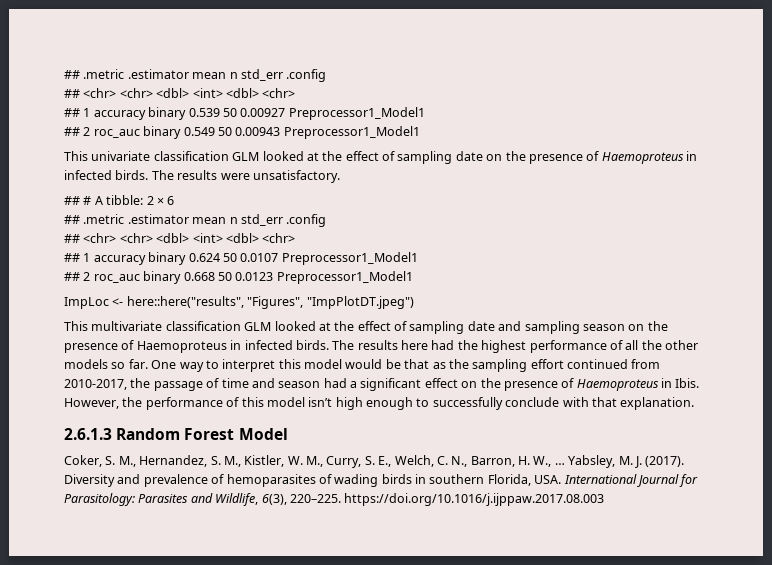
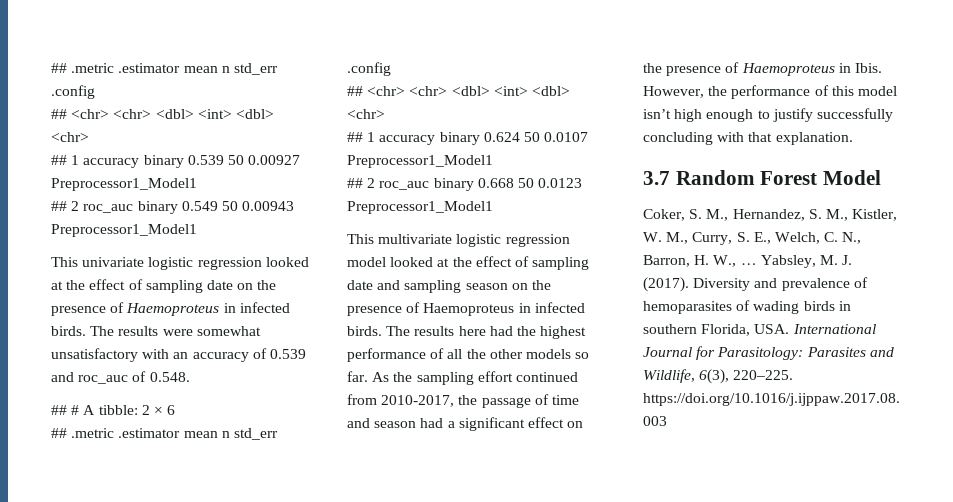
- This univariate classification GLM looked at the effect of sampling date on the presence of Haemoproteus in infected birds.
+ This univariate logistic regression looked at the effect of sampling date on the presence of Haemoproteus in infected birds.
- The results were unsatisfactory.
+ The results were somewhat unsatisfactory with an accuracy of 0.539 and roc_auc of 0.548.
- ImpLoc <- here::here("results", "Figures", "ImpPlotDT.jpeg")
- This multivariate classification GLM looked at the effect of sampling date and sampling season on the presence of Haemoproteus in infected birds.
+ This multivariate logistic regression model looked at the effect of sampling date and sampling season on the presence of Haemoproteus in infected birds.
- One way to interpret this model would be that as the sampling effort continued from 2010-2017, the passage of time and season had a significant effect on the presence of Haemoproteus in Ibis.
+ As the sampling effort continued from 2010-2017, the passage of time and season had a significant effect on the presence of Haemoproteus in Ibis.
- However, the performance of this model isn’t high enough to successfully conclude with that explanation.
+ However, the performance of this model isn’t high enough to justify successfully concluding with that explanation.
- 2.6.1.3 Random Forest Model
+ 3.7 Random Forest Model

